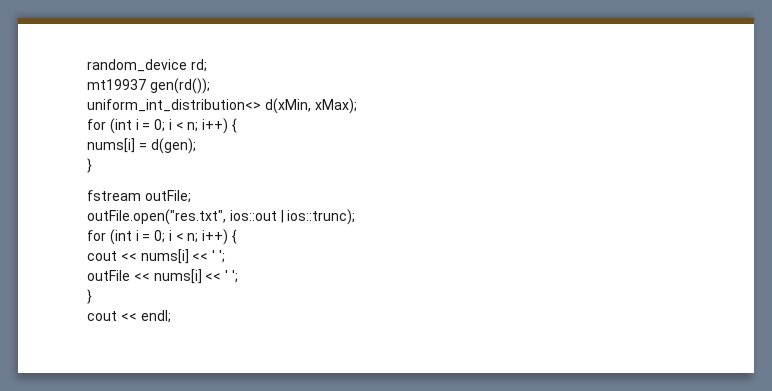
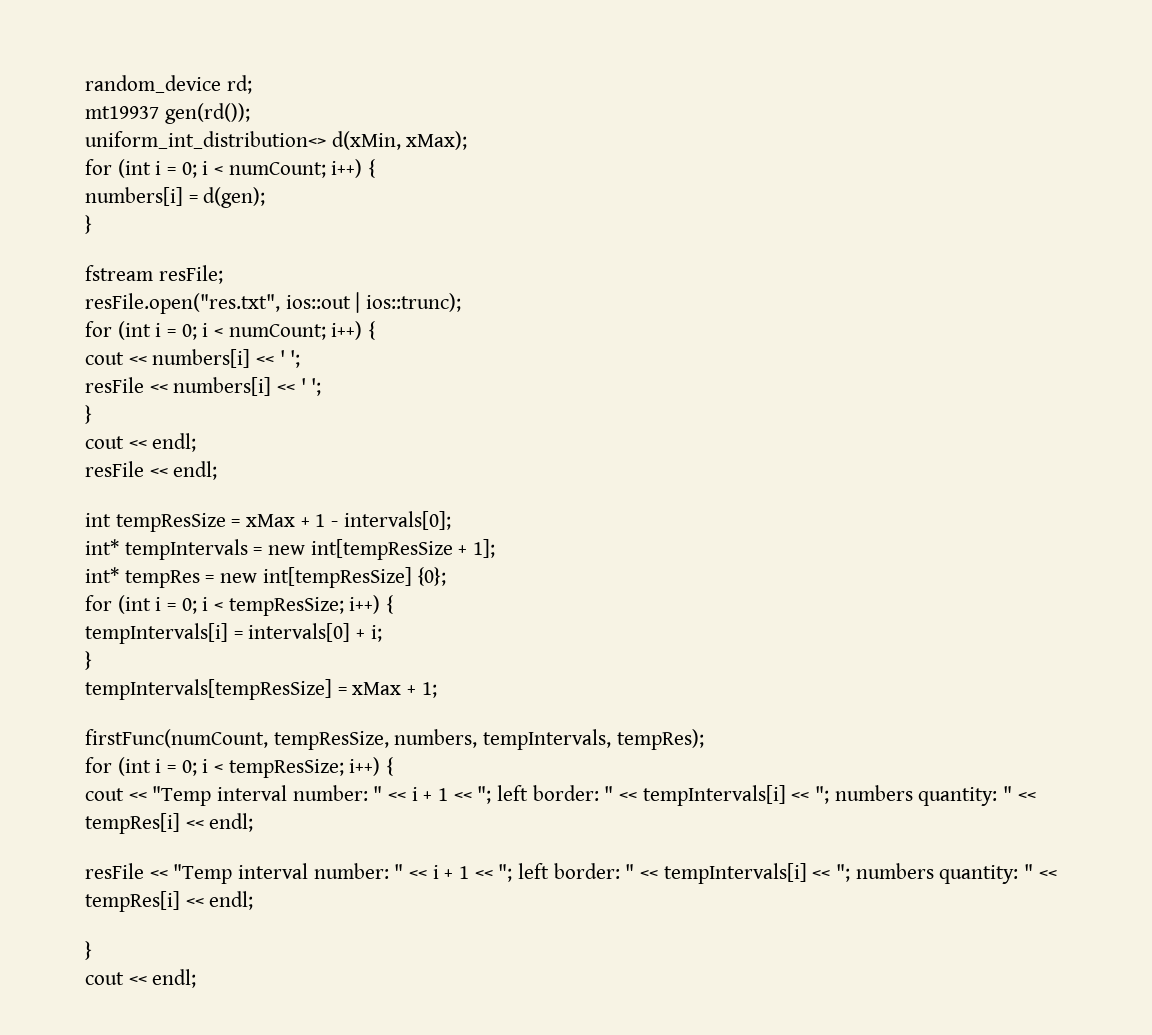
  uniform_int_distribution<> d(xMin, xMax);
- for (int i = 0; i < n; i++) {
- nums[i] = d(gen);
+ for (int i = 0; i < numCount; i++) {
+ numbers[i] = d(gen);
- fstream outFile;
- outFile.open("res.txt", ios::out | ios::trunc);
- for (int i = 0; i < n; i++) {
- cout << nums[i] << ' ';
- outFile << nums[i] << ' ';
+ fstream resFile;
+ resFile.open("res.txt", ios::out | ios::trunc);
+ for (int i = 0; i < numCount; i++) {
+ cout << numbers[i] << ' ';
+ resFile << numbers[i] << ' ';
+ resFile << endl;
+ int tempResSize = xMax + 1 - intervals[0];
+ int* tempIntervals = new int[tempResSize + 1];
+ int* tempRes = new int[tempResSize] {0};
+ for (int i = 0; i < tempResSize; i++) {
+ tempIntervals[i] = intervals[0] + i;
+ }
+ tempIntervals[tempResSize] = xMax + 1;
+ firstFunc(numCount, tempResSize, numbers, tempIntervals, tempRes);
+ for (int i = 0; i < tempResSize; i++) {
+ cout << "Temp interval number: " << i + 1 << "; left border: " << tempIntervals[i] << "; numbers quantity: " << tempRes[i] << endl;
+ resFile << "Temp interval number: " << i + 1 << "; left border: " << tempIntervals[i] << "; numbers quantity: " << tempRes[i] << endl;
+ }
+ cout << endl;

